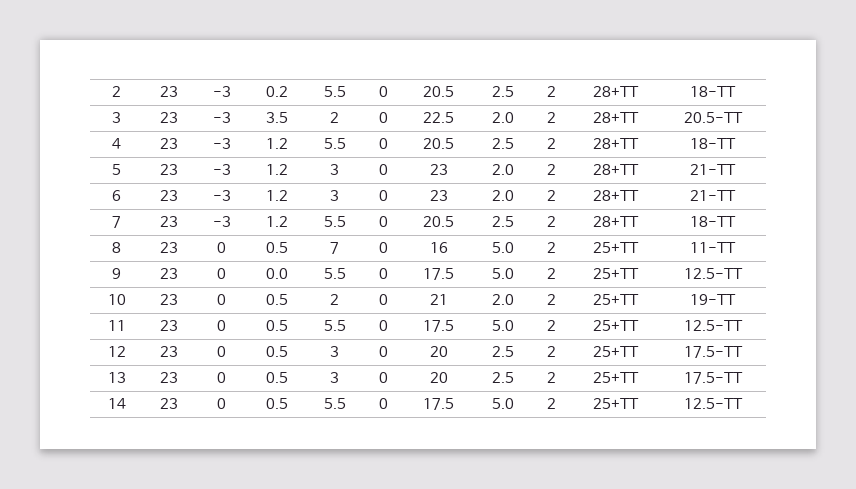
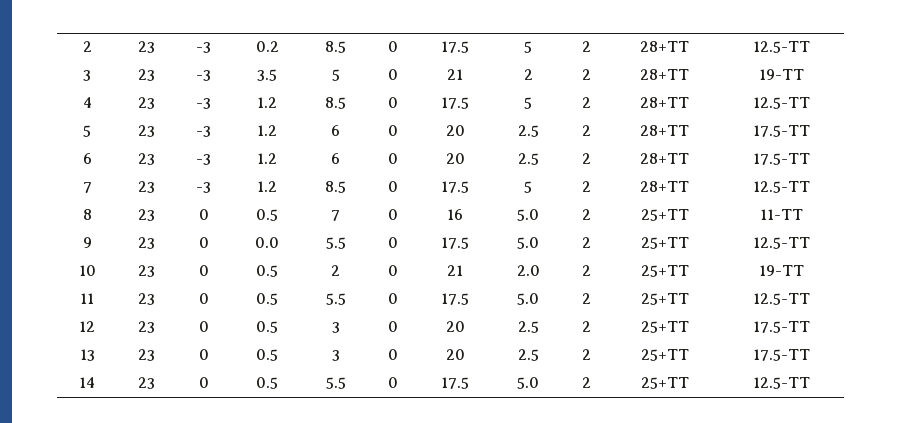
- 2 | 23 | -3 | 0.2 | 5.5 | 0 | 20.5 | 2.5 | 2 | 28+TT | 18-TT
+ 2 | 23 | -3 | 0.2 | 8.5 | 0 | 17.5 | 5 | 2 | 28+TT | 12.5-TT
- 3 | 23 | -3 | 3.5 | 2 | 0 | 22.5 | 2.0 | 2 | 28+TT | 20.5-TT
+ 3 | 23 | -3 | 3.5 | 5 | 0 | 21 | 2 | 2 | 28+TT | 19-TT
- 4 | 23 | -3 | 1.2 | 5.5 | 0 | 20.5 | 2.5 | 2 | 28+TT | 18-TT
+ 4 | 23 | -3 | 1.2 | 8.5 | 0 | 17.5 | 5 | 2 | 28+TT | 12.5-TT
- 5 | 23 | -3 | 1.2 | 3 | 0 | 23 | 2.0 | 2 | 28+TT | 21-TT
+ 5 | 23 | -3 | 1.2 | 6 | 0 | 20 | 2.5 | 2 | 28+TT | 17.5-TT
- 6 | 23 | -3 | 1.2 | 3 | 0 | 23 | 2.0 | 2 | 28+TT | 21-TT
+ 6 | 23 | -3 | 1.2 | 6 | 0 | 20 | 2.5 | 2 | 28+TT | 17.5-TT
- 7 | 23 | -3 | 1.2 | 5.5 | 0 | 20.5 | 2.5 | 2 | 28+TT | 18-TT
+ 7 | 23 | -3 | 1.2 | 8.5 | 0 | 17.5 | 5 | 2 | 28+TT | 12.5-TT

